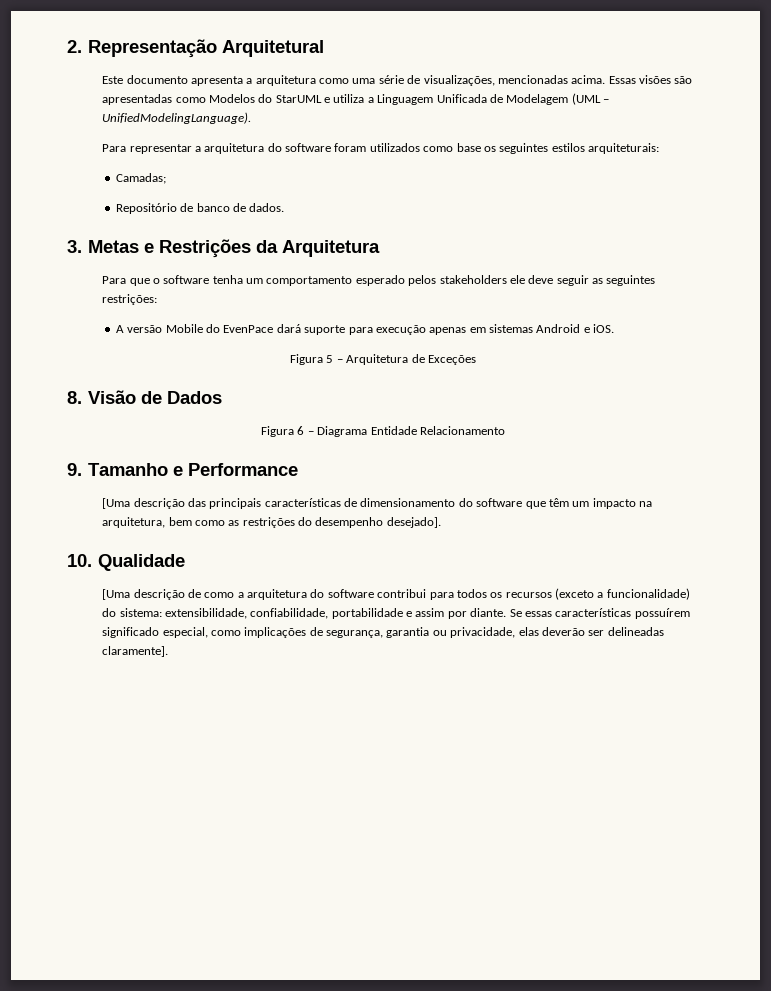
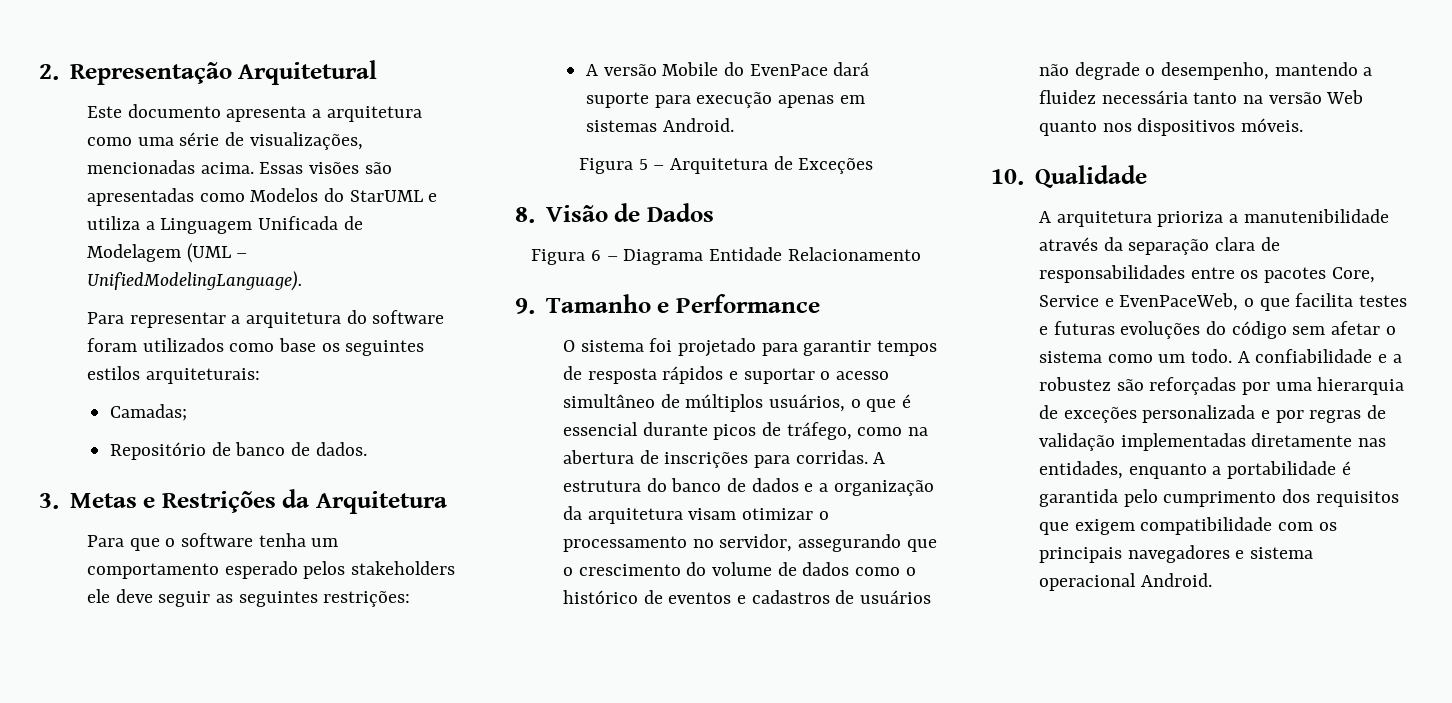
- A versão Mobile do EvenPace dará suporte para execução apenas em sistemas Android e iOS.
+ A versão Mobile do EvenPace dará suporte para execução apenas em sistemas Android.
- [Uma descrição das principais características de dimensionamento do software que têm um impacto na arquitetura, bem como as restrições do desempenho desejado].
+ O sistema foi projetado para garantir tempos de resposta rápidos e suportar o acesso simultâneo de múltiplos usuários, o que é essencial durante picos de tráfego, como na abertura de inscrições para corridas. A estrutura do banco de dados e a organização da arquitetura visam otimizar o processamento no servidor, assegurando que o crescimento do volume de dados como o histórico de eventos e cadastros de usuários não degrade o desempenho, mantendo a fluidez necessária tanto na versão Web quanto nos dispositivos móveis.
  10. Qualidade
- [Uma descrição de como a arquitetura do software contribui para todos os recursos (exceto a funcionalidade) do sistema: extensibilidade, confiabilidade, portabilidade e assim por diante. Se essas características possuírem significado especial, como implicações de segurança, garantia ou privacidade, elas deverão ser delineadas claramente].
+ A arquitetura prioriza a manutenibilidade através da separação clara de responsabilidades entre os pacotes Core, Service e EvenPaceWeb, o que facilita testes e futuras evoluções do código sem afetar o sistema como um todo. A confiabilidade e a robustez são reforçadas por uma hierarquia de exceções personalizada e por regras de validação implementadas diretamente nas entidades, enquanto a portabilidade é garantida pelo cumprimento dos requisitos que exigem compatibilidade com os principais navegadores e sistema operacional Android.

